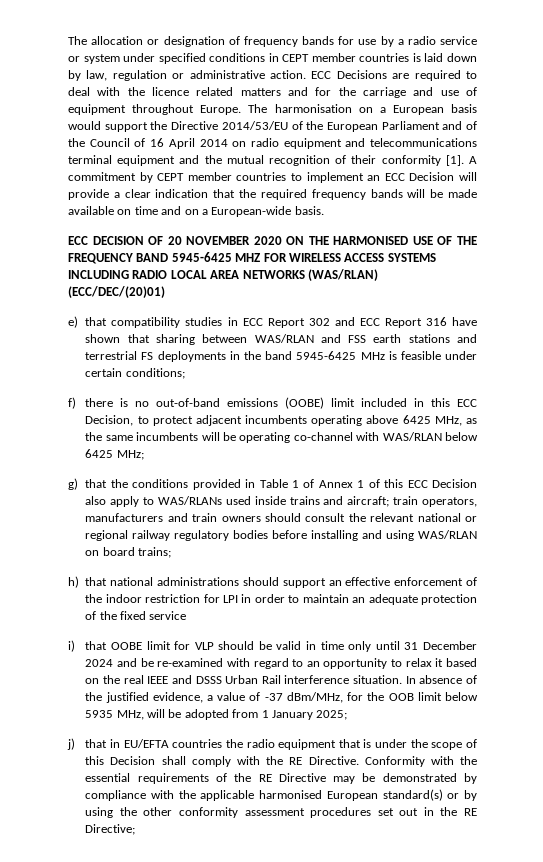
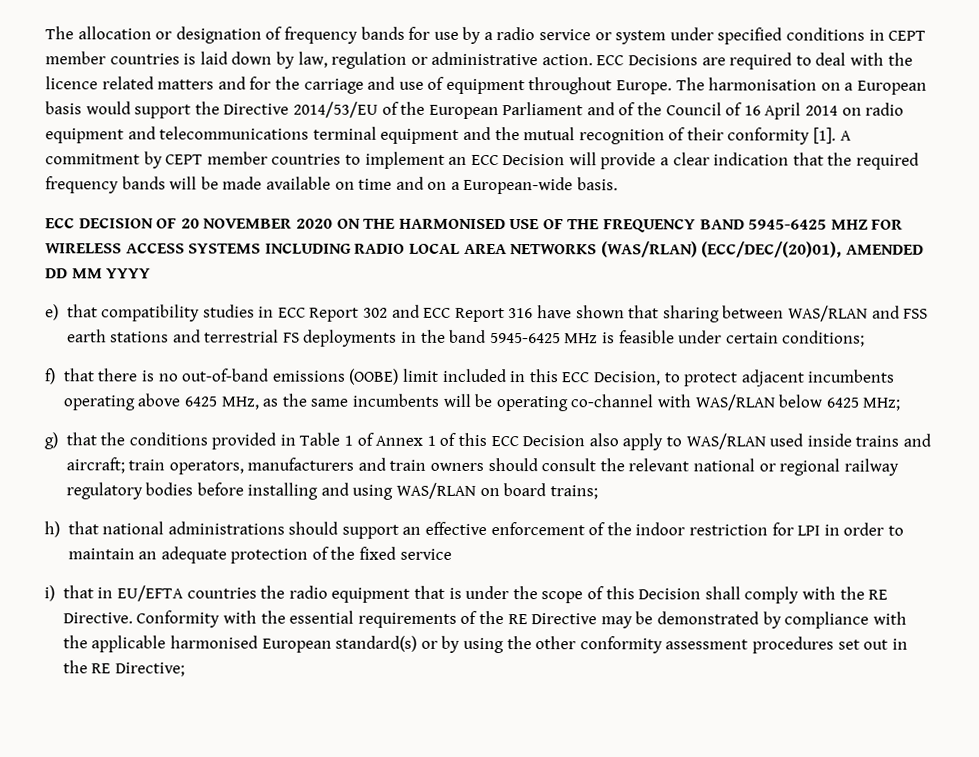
- ECC DECISION OF 20 NOVEMBER 2020 ON THE HARMONISED USE OF THE FREQUENCY BAND 5945-6425 MHZ FOR WIRELESS ACCESS SYSTEMS INCLUDING RADIO LOCAL AREA NETWORKS (WAS/RLAN) (ECC/DEC/(20)01)
+ ECC DECISION OF 20 NOVEMBER 2020 ON THE HARMONISED USE OF THE FREQUENCY BAND 5945-6425 MHZ FOR WIRELESS ACCESS SYSTEMS INCLUDING RADIO LOCAL AREA NETWORKS (WAS/RLAN) (ECC/DEC/(20)01), AMENDED DD MM YYYY
- f) there is no out-of-band emissions (OOBE) limit included in this ECC Decision, to protect adjacent incumbents operating above 6425 MHz, as the same incumbents will be operating co-channel with WAS/RLAN below 6425 MHz;
+ f) that there is no out-of-band emissions (OOBE) limit included in this ECC Decision, to protect adjacent incumbents operating above 6425 MHz, as the same incumbents will be operating co-channel with WAS/RLAN below 6425 MHz;
- g) that the conditions provided in Table 1 of Annex 1 of this ECC Decision also apply to WAS/RLANs used inside trains and aircraft; train operators, manufacturers and train owners should consult the relevant national or regional railway regulatory bodies before installing and using WAS/RLAN on board trains;
+ g) that the conditions provided in Table 1 of Annex 1 of this ECC Decision also apply to WAS/RLAN used inside trains and aircraft; train operators, manufacturers and train owners should consult the relevant national or regional railway regulatory bodies before installing and using WAS/RLAN on board trains;
- i) that OOBE limit for VLP should be valid in time only until 31 December 2024 and be re-examined with regard to an opportunity to relax it based on the real IEEE and DSSS Urban Rail interference situation. In absence of the justified evidence, a value of -37 dBm/MHz, for the OOB limit below 5935 MHz, will be adopted from 1 January 2025;
- j) that in EU/EFTA countries the radio equipment that is under the scope of this Decision shall comply with the RE Directive.
+ i) that in EU/EFTA countries the radio equipment that is under the scope of this Decision shall comply with the RE Directive.

